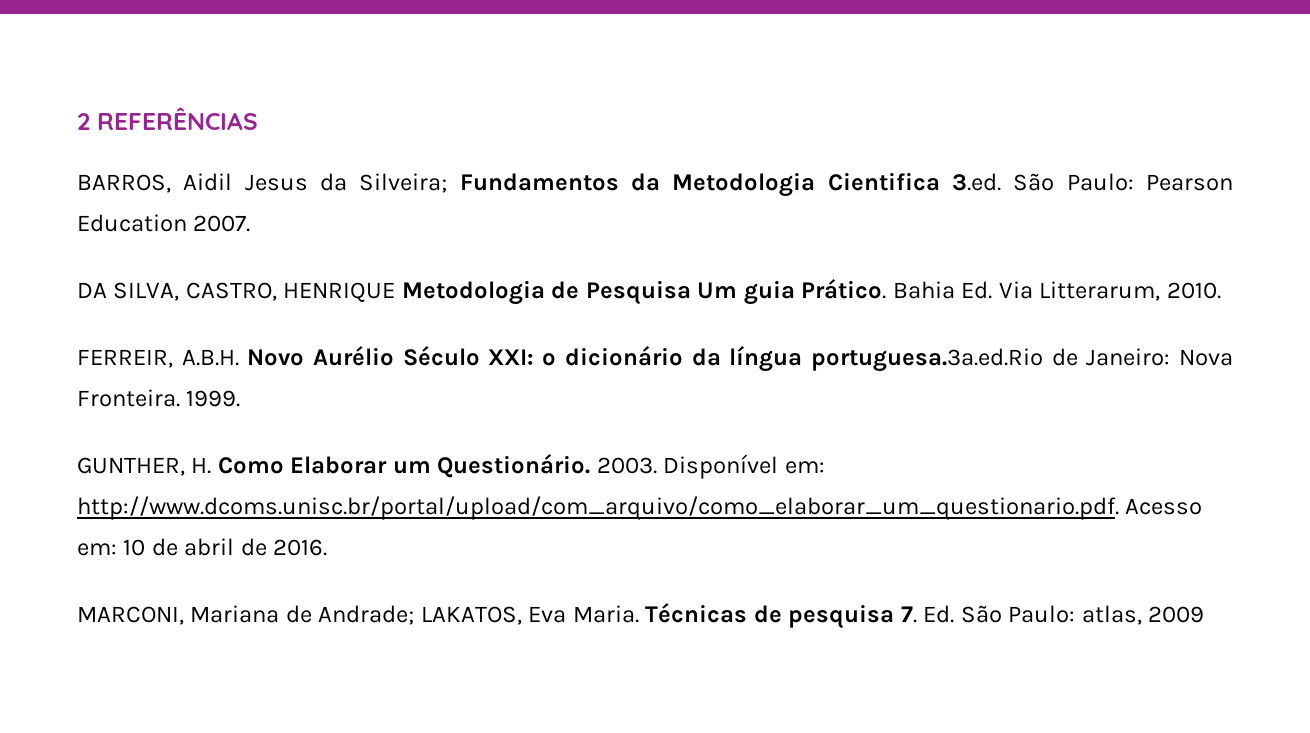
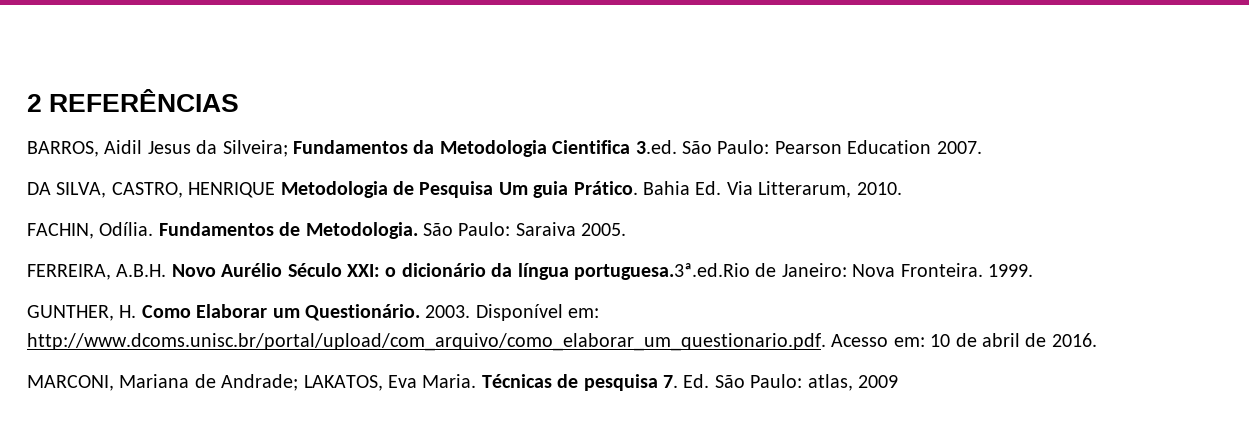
- FERREIR, A.B.H. Novo Aurélio Século XXI: o dicionário da língua portuguesa.3ª.ed.Rio de Janeiro: Nova Fronteira.
+ FACHIN, Odília. Fundamentos de Metodologia. São Paulo: Saraiva 2005.
+ FERREIRA, A.B.H. Novo Aurélio Século XXI: o dicionário da língua portuguesa.3ª.ed.Rio de Janeiro: Nova Fronteira.

